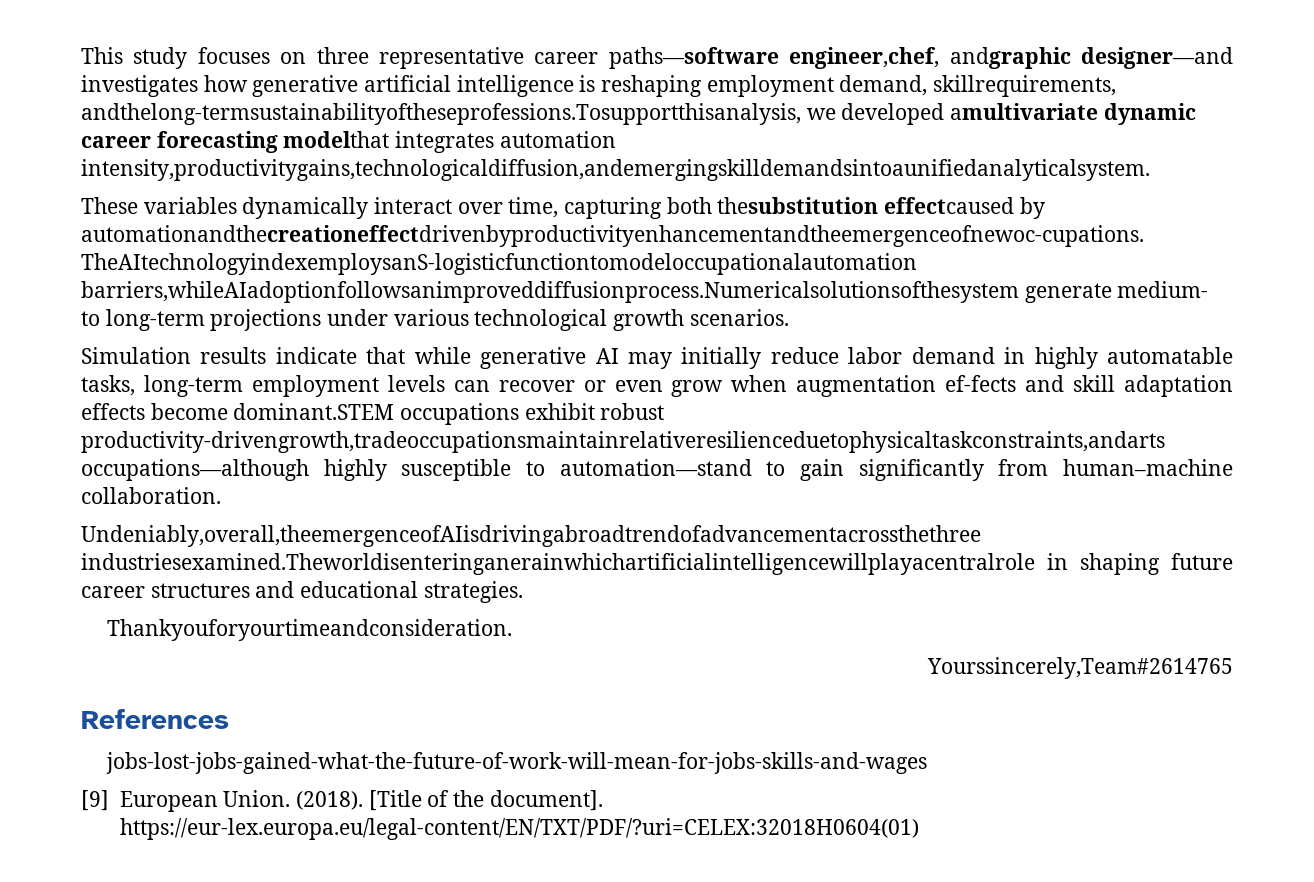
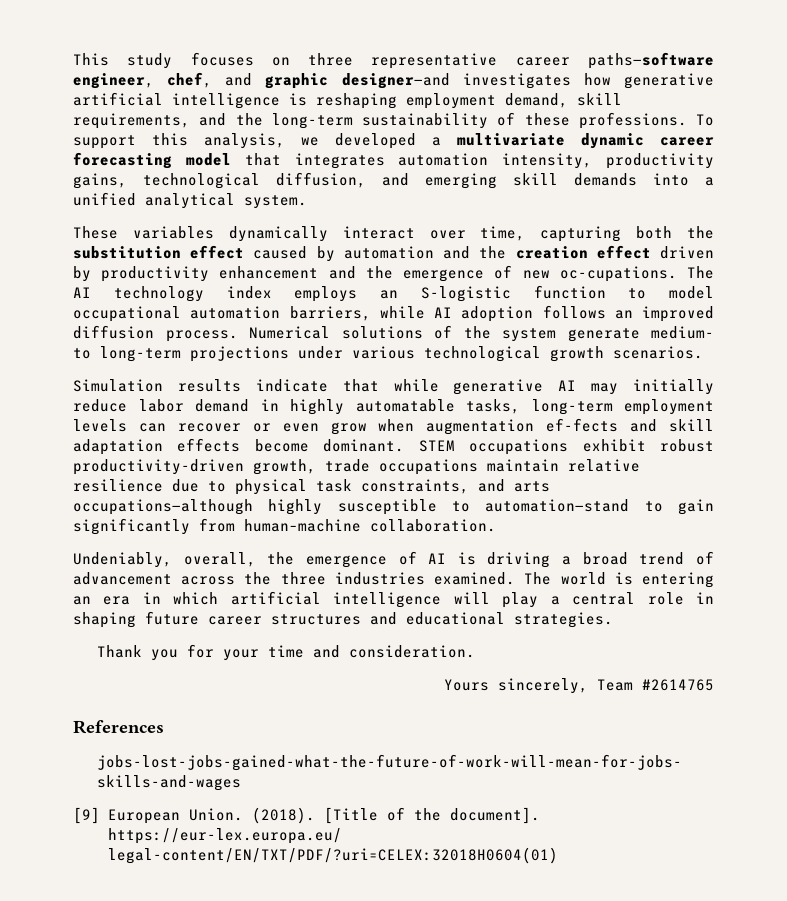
- This study focuses on three representative career paths—software engineer,chef, andgraphic designer—and investigates how generative artificial intelligence is reshaping employment demand, skillrequirements, andthelong-termsustainabilityoftheseprofessions.Tosupportthisanalysis, we developed amultivariate dynamic career forecasting modelthat integrates automation intensity,productivitygains,technologicaldiffusion,andemergingskilldemandsintoaunifiedanalyticalsystem.
+ This study focuses on three representative career paths—software engineer, chef, and graphic designer—and investigates how generative artificial intelligence is reshaping employment demand, skill requirements, and the long-term sustainability of these professions. To support this analysis, we developed a multivariate dynamic career forecasting model that integrates automation intensity, productivity gains, technological diffusion, and emerging skill demands into a unified analytical system.
- These variables dynamically interact over time, capturing both thesubstitution effectcaused by automationandthecreationeffectdrivenbyproductivityenhancementandtheemergenceofnewoc-cupations. TheAItechnologyindexemploysanS-logisticfunctiontomodeloccupationalautomation barriers,whileAIadoptionfollowsanimproveddiffusionprocess.Numericalsolutionsofthesystem generate medium- to long-term projections under various technological growth scenarios.
+ These variables dynamically interact over time, capturing both the substitution effect caused by automation and the creation effect driven by productivity enhancement and the emergence of new oc-cupations. The AI technology index employs an S-logistic function to model occupational automation barriers, while AI adoption follows an improved diffusion process. Numerical solutions of the system generate medium- to long-term projections under various technological growth scenarios.
- Simulation results indicate that while generative AI may initially reduce labor demand in highly automatable tasks, long-term employment levels can recover or even grow when augmentation ef-fects and skill adaptation effects become dominant.STEM occupations exhibit robust productivity-drivengrowth,tradeoccupationsmaintainrelativeresilienceduetophysicaltaskconstraints,andarts occupations—although highly susceptible to automation—stand to gain significantly from human–machine collaboration.
+ Simulation results indicate that while generative AI may initially reduce labor demand in highly automatable tasks, long-term employment levels can recover or even grow when augmentation ef-fects and skill adaptation effects become dominant. STEM occupations exhibit robust productivity-driven growth, trade occupations maintain relative resilience due to physical task constraints, and arts occupations—although highly susceptible to automation—stand to gain significantly from human–machine collaboration.
- Undeniably,overall,theemergenceofAIisdrivingabroadtrendofadvancementacrossthethree industriesexamined.Theworldisenteringanerainwhichartificialintelligencewillplayacentralrole in shaping future career structures and educational strategies.
+ Undeniably, overall, the emergence of AI is driving a broad trend of advancement across the three industries examined. The world is entering an era in which artificial intelligence will play a central role in shaping future career structures and educational strategies.
- Thankyouforyourtimeandconsideration.
- Yourssincerely,Team#2614765
+ Thank you for your time and consideration.
+ Yours sincerely, Team #2614765
- [Title of the document]. https://eur-lex.europa.eu/legal-content/EN/TXT/PDF/?uri=CELEX:32018H0604(01)
+ [Title of the document]. https://eur-lex.europa.eu/ legal-content/EN/TXT/PDF/?uri=CELEX:32018H0604(01)

